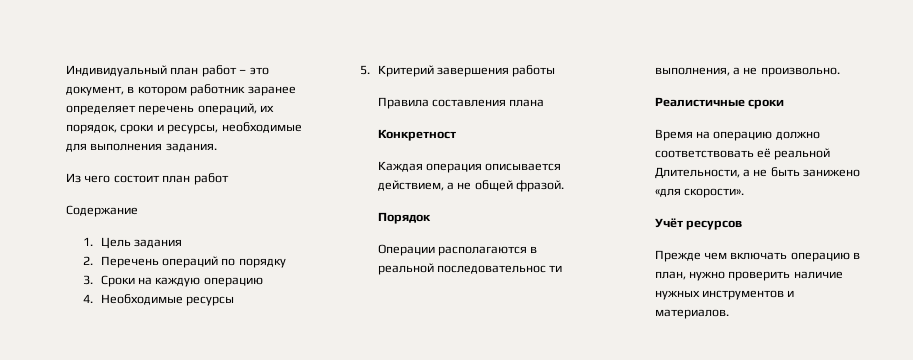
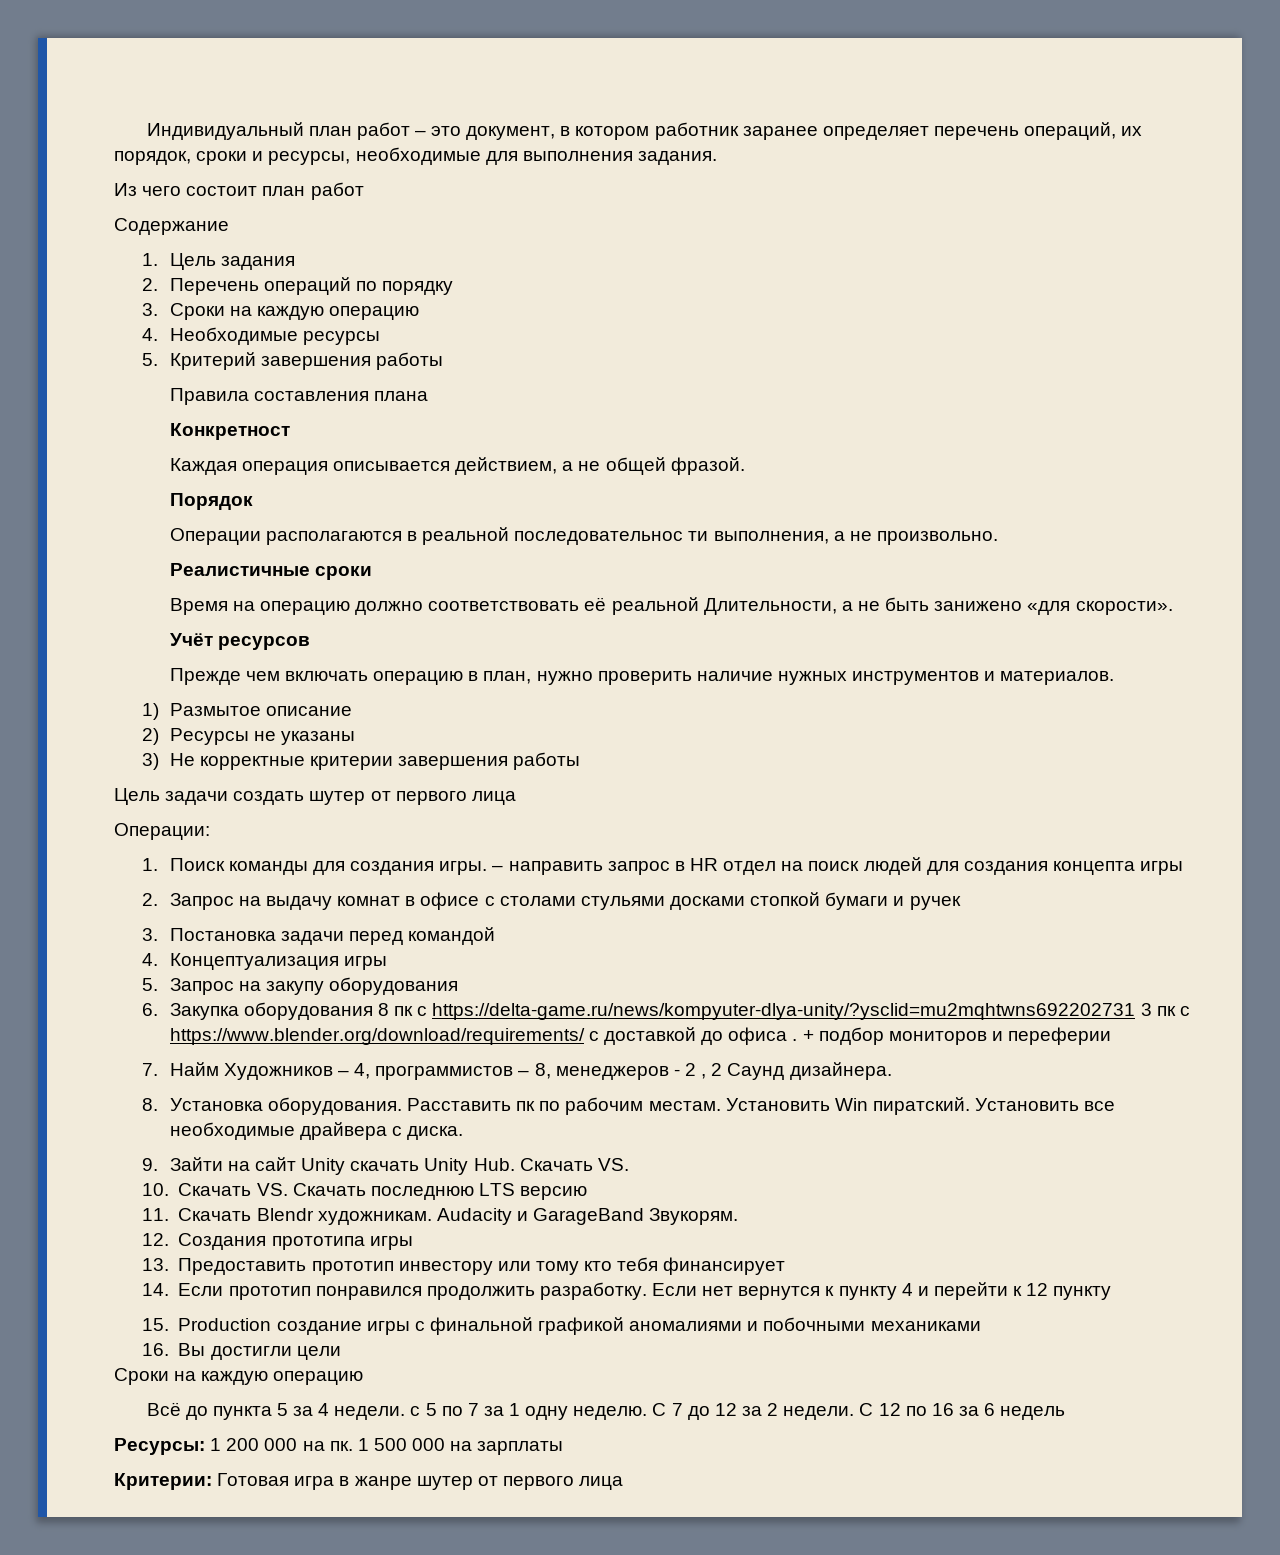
+ 1) Размытое описание
+ 2) Ресурсы не указаны
+ 3) Не корректные критерии завершения работы
+ Цель задачи создать шутер от первого лица
+ Операции:
+ 1. Поиск команды для создания игры. – направить запрос в HR отдел на поиск людей для создания концепта игры
+ 2. Запрос на выдачу комнат в офисе с столами стульями досками стопкой бумаги и ручек
+ 3. Постановка задачи перед командой
+ 4. Концептуализация игры
+ 5. Запрос на закупу оборудования
+ 6. Закупка оборудования 8 пк с https://delta-game.ru/news/kompyuter-dlya-unity/?ysclid=mu2mqhtwns692202731 3 пк с https://www.blender.org/download/requirements/ с доставкой до офиса . + подбор мониторов и переферии
+ 7. Найм Художников – 4, программистов – 8, менеджеров - 2 , 2 Саунд дизайнера.
+ 8. Установка оборудования. Расставить пк по рабочим местам. Установить Win пиратский. Установить все необходимые драйвера с диска.
+ 9. Зайти на сайт Unity скачать Unity Hub. Скачать VS.
+ 10. Скачать VS. Скачать последнюю LTS версию
+ 11. Скачать Blendr художникам. Audacity и GarageBand Звукорям.
+ 12. Создания прототипа игры
+ 13. Предоставить прототип инвестору или тому кто тебя финансирует
+ 14. Если прототип понравился продолжить разработку. Если нет вернутся к пункту 4 и перейти к 12 пункту
+ 15. Production создание игры с финальной графикой аномалиями и побочными механиками
+ 16. Вы достигли цели
+ Сроки на каждую операцию
+ Всё до пункта 5 за 4 недели. с 5 по 7 за 1 одну неделю. С 7 до 12 за 2 недели. С 12 по 16 за 6 недель
+ Ресурсы: 1 200 000 на пк. 1 500 000 на зарплаты
+ Критерии: Готовая игра в жанре шутер от первого лица

